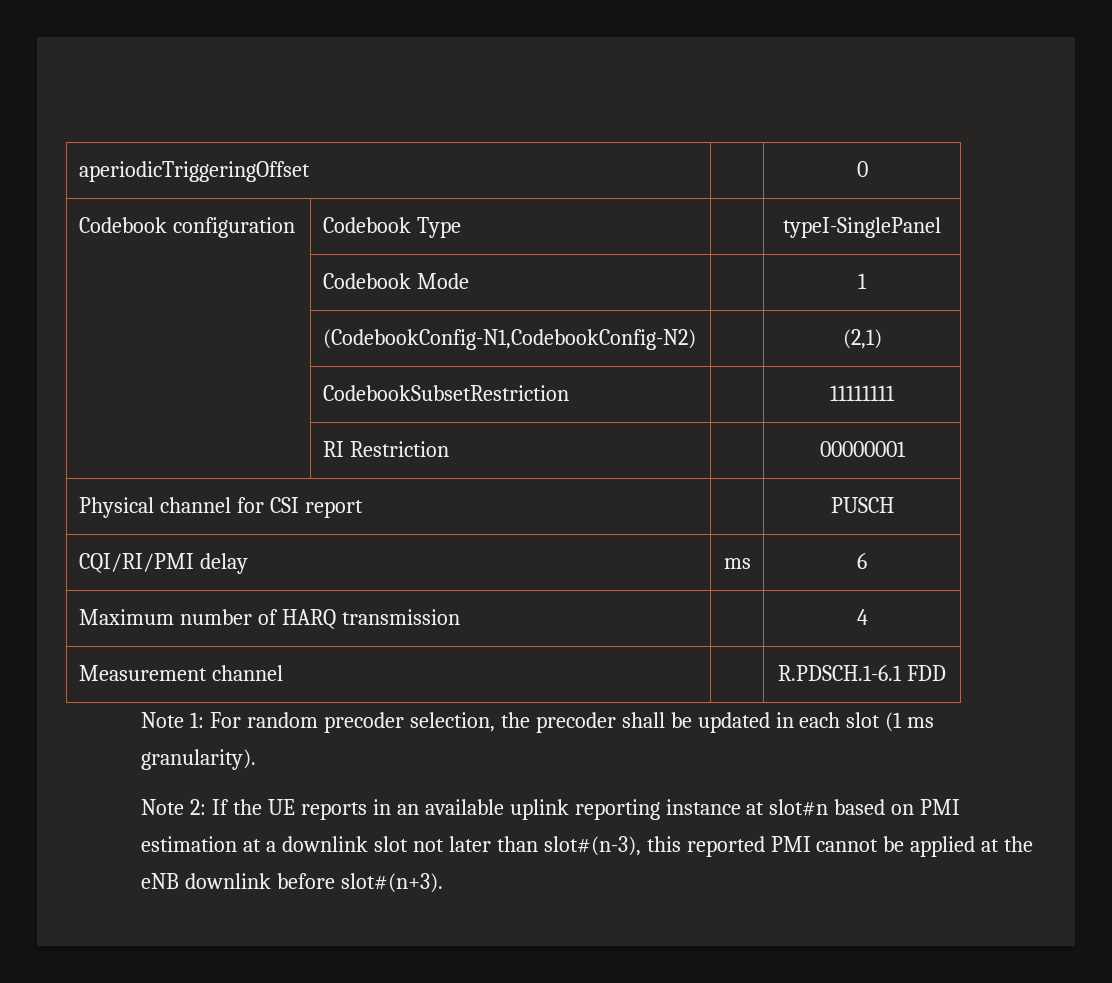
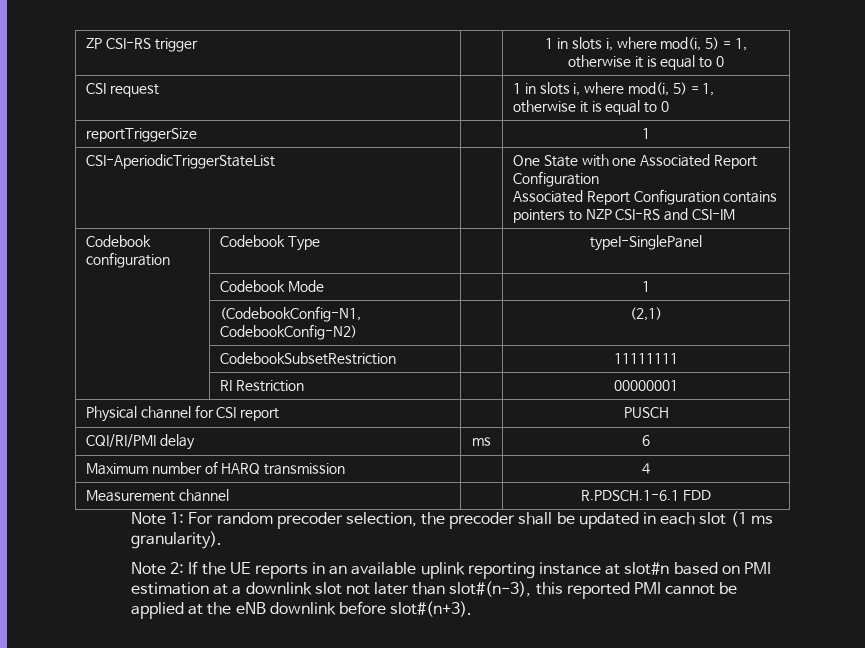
- aperiodicTriggeringOffset | | 0
+ ZP CSI-RS trigger | | 1 in slots i, where mod(i, 5) = 1, otherwise it is equal to 0
+ CSI request | | 1 in slots i, where mod(i, 5) = 1, otherwise it is equal to 0
+ reportTriggerSize | | 1
+ CSI-AperiodicTriggerStateList | | One State with one Associated Report Configuration
+ Associated Report Configuration contains pointers to NZP CSI-RS and CSI-IM

